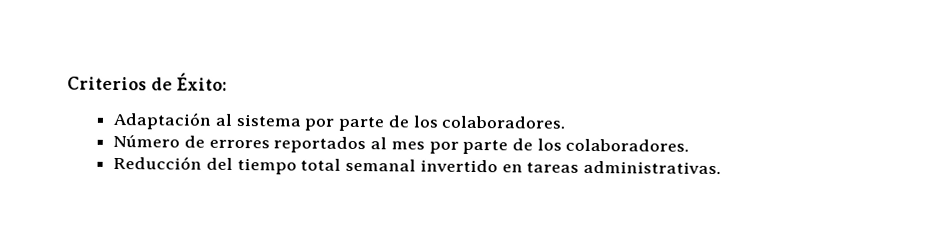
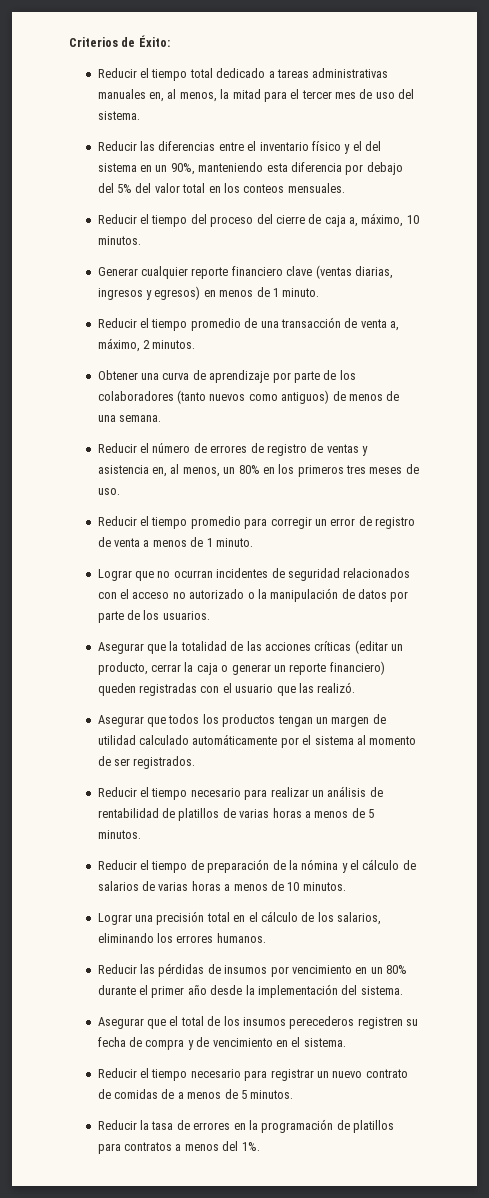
- Adaptación al sistema por parte de los colaboradores.
- Número de errores reportados al mes por parte de los colaboradores.
- Reducción del tiempo total semanal invertido en tareas administrativas.
+ Reducir el tiempo total dedicado a tareas administrativas manuales en, al menos, la mitad para el tercer mes de uso del sistema.
+ Reducir las diferencias entre el inventario físico y el del sistema en un 90%, manteniendo esta diferencia por debajo del 5% del valor total en los conteos mensuales.
+ Reducir el tiempo del proceso del cierre de caja a, máximo, 10 minutos.
+ Generar cualquier reporte financiero clave (ventas diarias, ingresos y egresos) en menos de 1 minuto.
+ Reducir el tiempo promedio de una transacción de venta a, máximo, 2 minutos.
+ Obtener una curva de aprendizaje por parte de los colaboradores (tanto nuevos como antiguos) de menos de una semana.
+ Reducir el número de errores de registro de ventas y asistencia en, al menos, un 80% en los primeros tres meses de uso.
+ Reducir el tiempo promedio para corregir un error de registro de venta a menos de 1 minuto.
+ Lograr que no ocurran incidentes de seguridad relacionados con el acceso no autorizado o la manipulación de datos por parte de los usuarios.
+ Asegurar que la totalidad de las acciones críticas (editar un producto, cerrar la caja o generar un reporte financiero) queden registradas con el usuario que las realizó.
+ Asegurar que todos los productos tengan un margen de utilidad calculado automáticamente por el sistema al momento de ser registrados.
+ Reducir el tiempo necesario para realizar un análisis de rentabilidad de platillos de varias horas a menos de 5 minutos.
+ Reducir el tiempo de preparación de la nómina y el cálculo de salarios de varias horas a menos de 10 minutos.
+ Lograr una precisión total en el cálculo de los salarios, eliminando los errores humanos.
+ Reducir las pérdidas de insumos por vencimiento en un 80% durante el primer año desde la implementación del sistema.
+ Asegurar que el total de los insumos perecederos registren su fecha de compra y de vencimiento en el sistema.
+ Reducir el tiempo necesario para registrar un nuevo contrato de comidas de a menos de 5 minutos.
+ Reducir la tasa de errores en la programación de platillos para contratos a menos del 1%.

